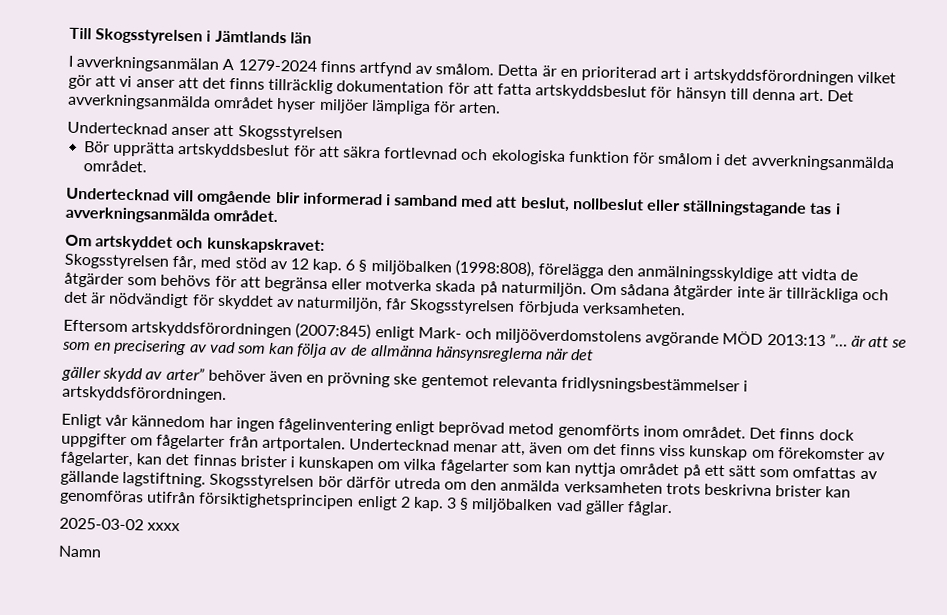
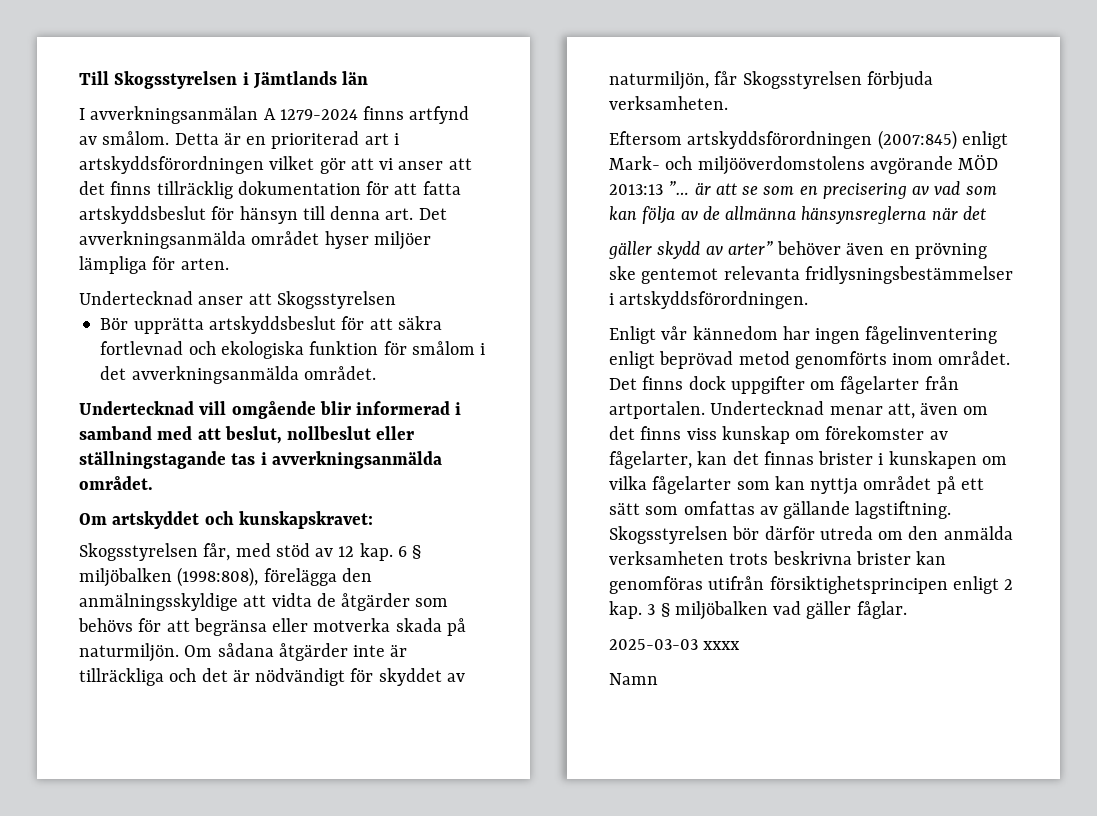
- 2025-03-02 xxxx
+ 2025-03-03 xxxx

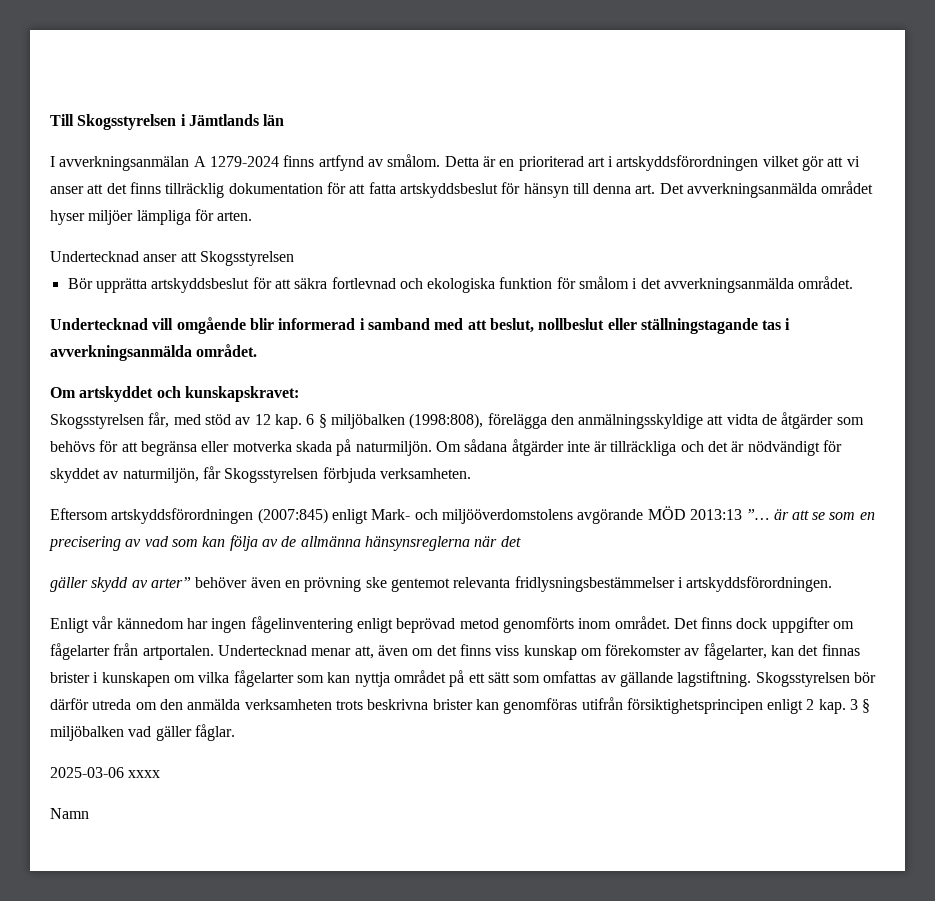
- 2025-03-03 xxxx
+ 2025-03-06 xxxx

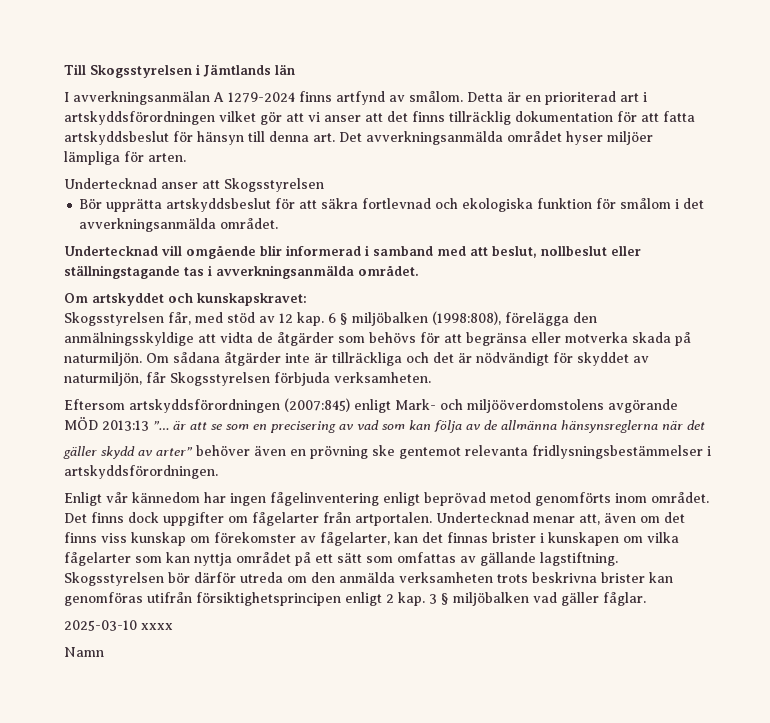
- 2025-03-06 xxxx
+ 2025-03-10 xxxx

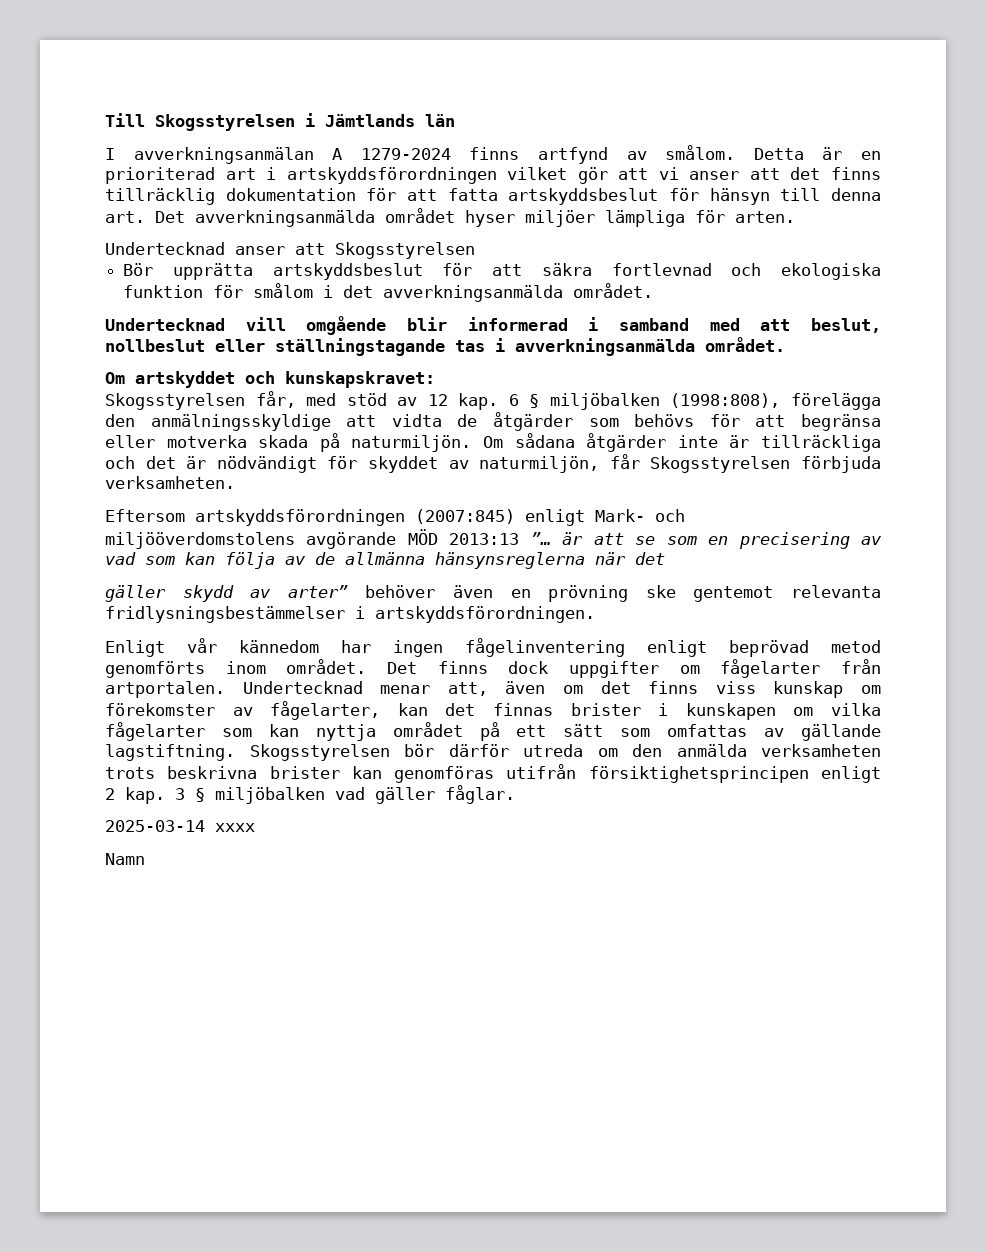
- 2025-03-10 xxxx
+ 2025-03-14 xxxx

